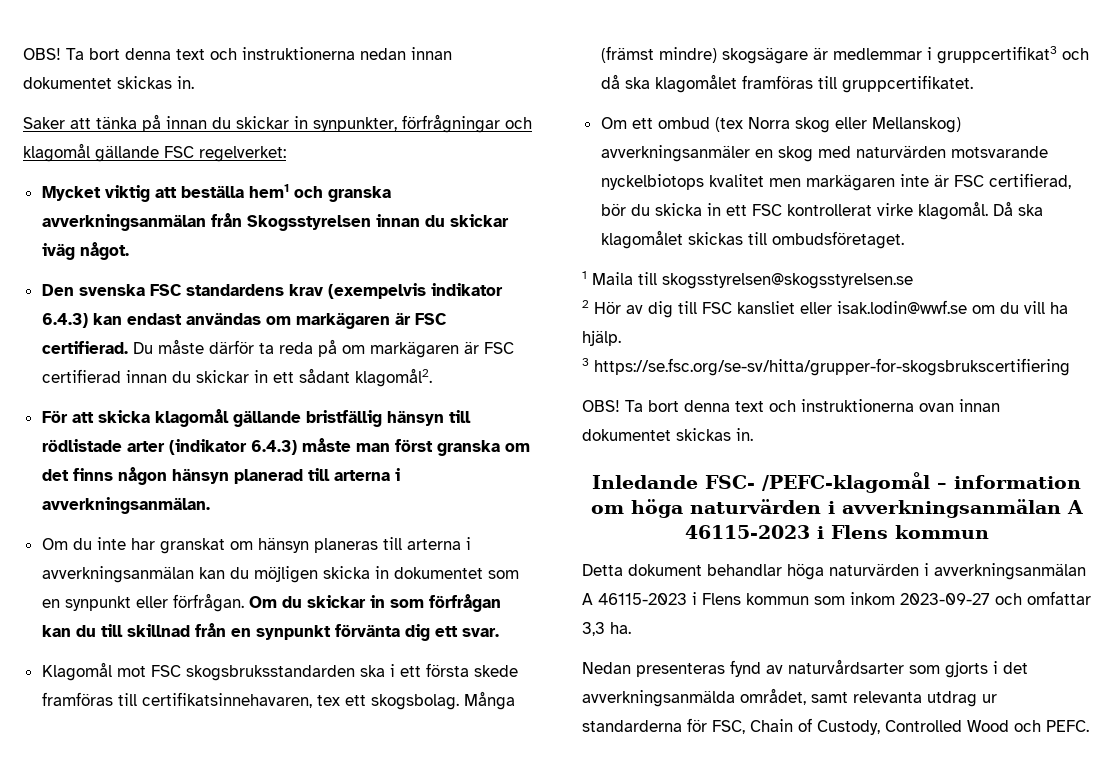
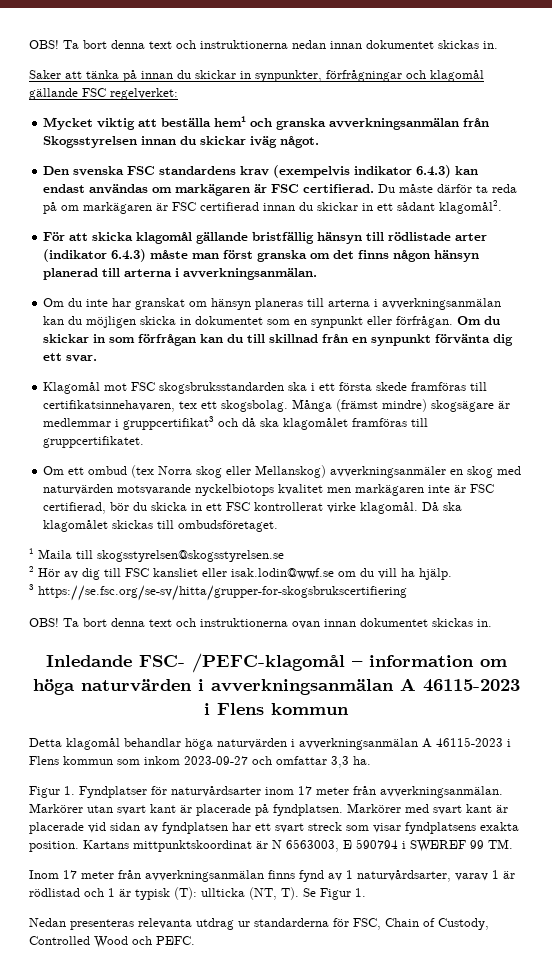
- Detta dokument behandlar höga naturvärden i avverkningsanmälan A 46115-2023 i Flens kommun som inkom 2023-09-27 och omfattar 3,3 ha.
+ Detta klagomål behandlar höga naturvärden i avverkningsanmälan A 46115-2023 i Flens kommun som inkom 2023-09-27 och omfattar 3,3 ha.
- Nedan presenteras fynd av naturvårdsarter som gjorts i det avverkningsanmälda området, samt relevanta utdrag ur standarderna för FSC, Chain of Custody, Controlled Wood och PEFC.
+ Figur 1. Fyndplatser för naturvårdsarter inom 17 meter från avverkningsanmälan. Markörer utan svart kant är placerade på fyndplatsen. Markörer med svart kant är placerade vid sidan av fyndplatsen har ett svart streck som visar fyndplatsens exakta position. Kartans mittpunktskoordinat är N 6563003, E 590794 i SWEREF 99 TM.
+ Inom 17 meter från avverkningsanmälan finns fynd av 1 naturvårdsarter, varav 1 är rödlistad och 1 är typisk (T): ullticka (NT, T). Se Figur 1.
+ Nedan presenteras relevanta utdrag ur standarderna för FSC, Chain of Custody, Controlled Wood och PEFC.

